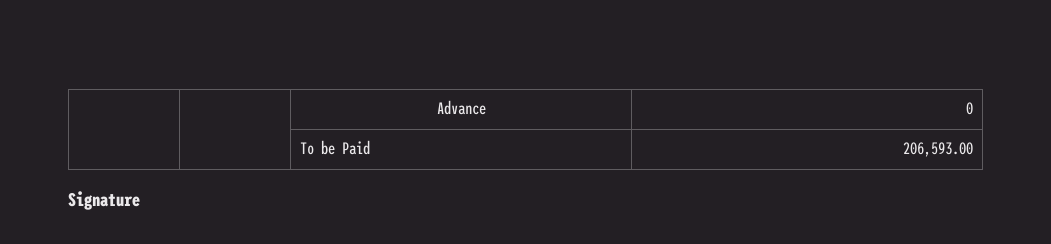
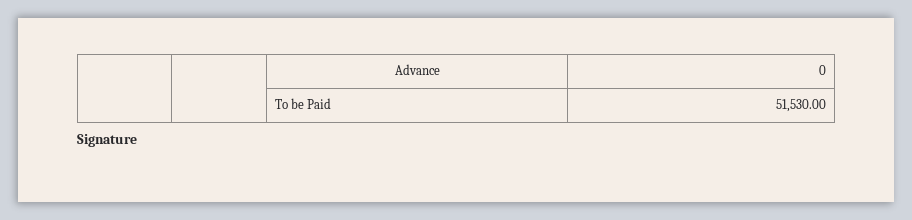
- | | To be Paid | 206,593.00
+ | | To be Paid | 51,530.00

